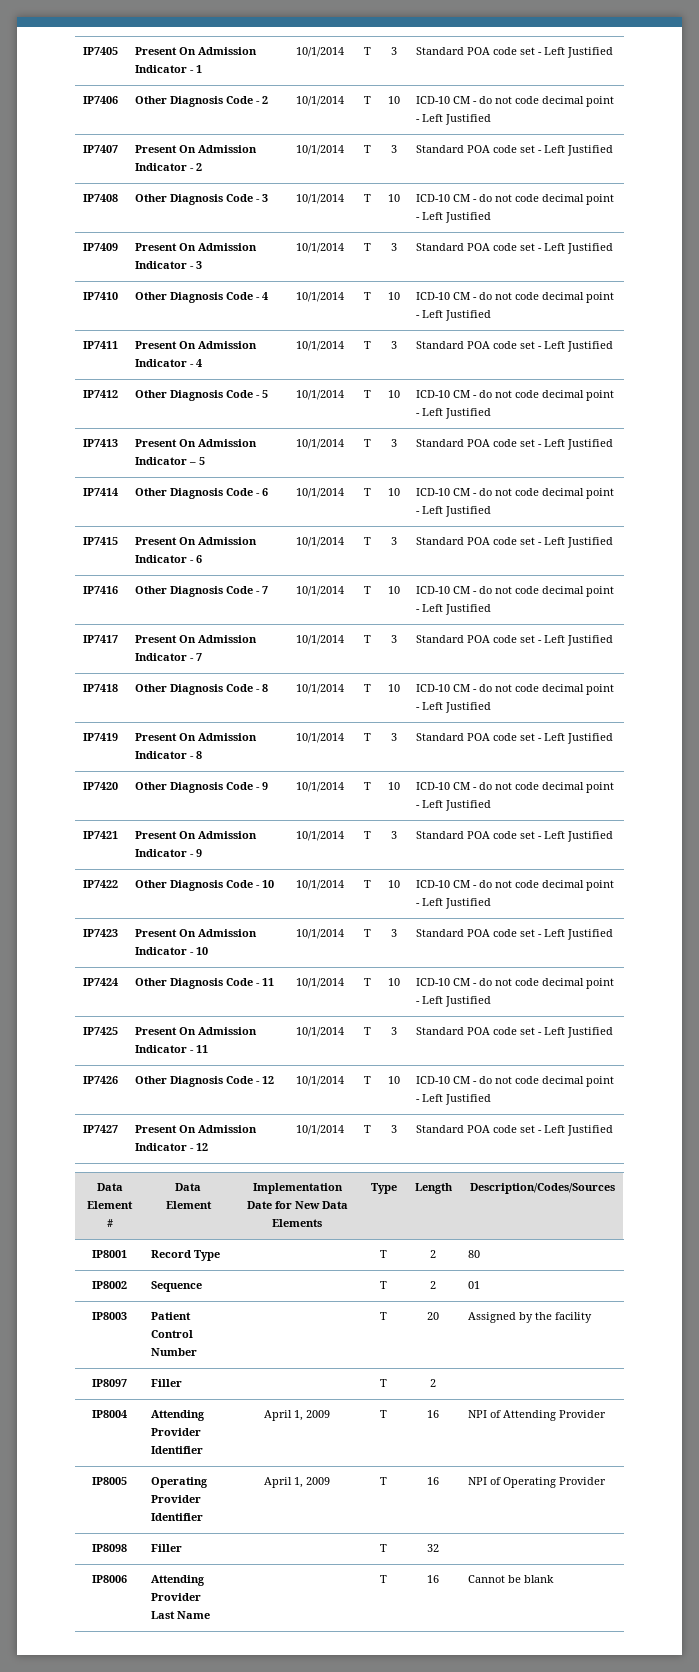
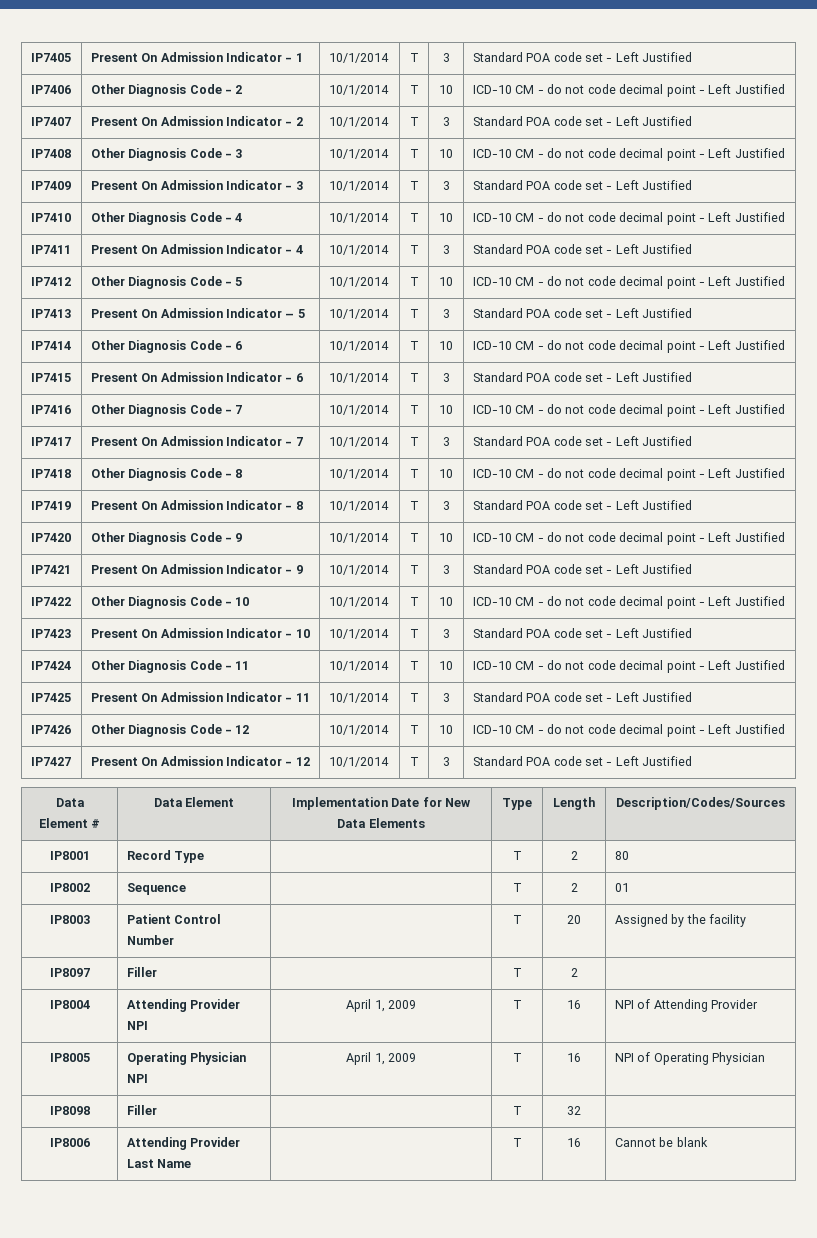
- IP8004 | Attending Provider Identifier | April 1, 2009 | T | 16 | NPI of Attending Provider
+ IP8004 | Attending Provider NPI | April 1, 2009 | T | 16 | NPI of Attending Provider
- IP8005 | Operating Provider Identifier | April 1, 2009 | T | 16 | NPI of Operating Provider
+ IP8005 | Operating Physician NPI | April 1, 2009 | T | 16 | NPI of Operating Physician

